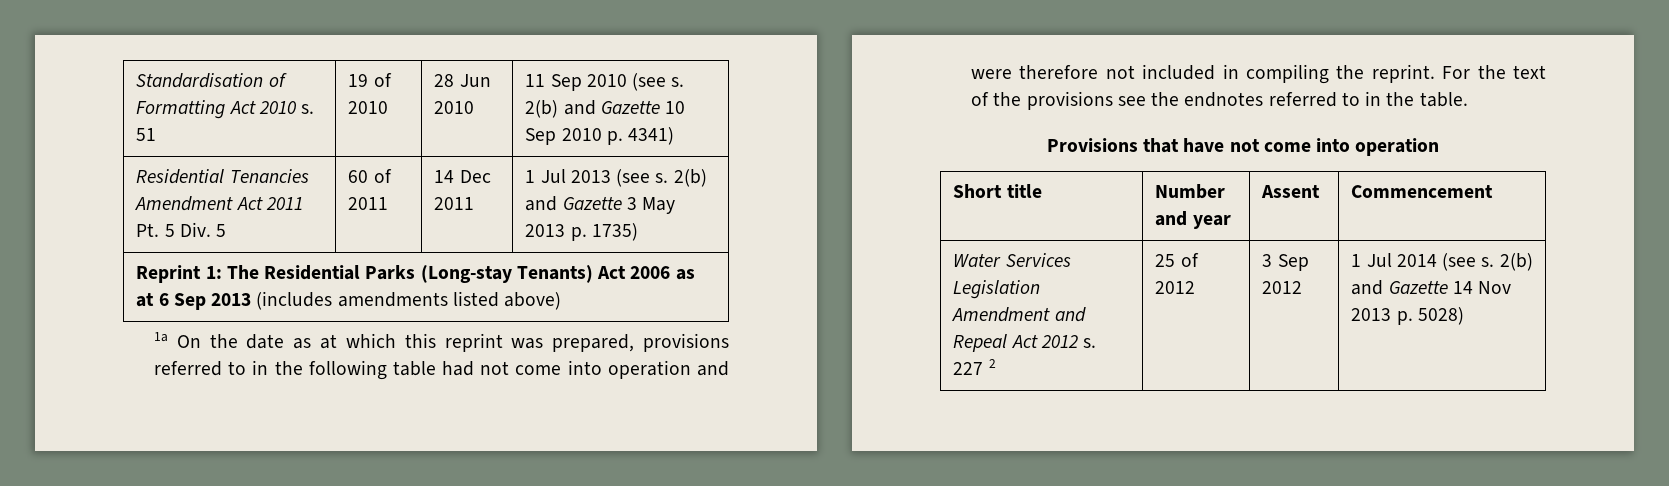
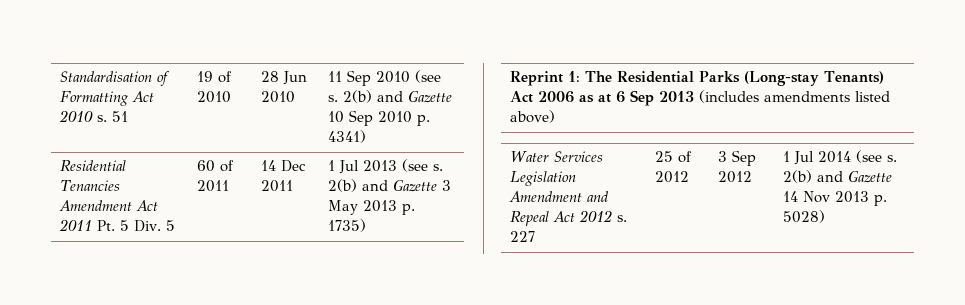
- 1a On the date as at which this reprint was prepared, provisions referred to in the following table had not come into operation and were therefore not included in compiling the reprint. For the text of the provisions see the endnotes referred to in the table.
- Provisions that have not come into operation
- Short title | Number and year | Assent | Commencement
- Water Services Legislation Amendment and Repeal Act 2012 s. 227 2 | 25 of 2012 | 3 Sep 2012 | 1 Jul 2014 (see s. 2(b) and Gazette 14 Nov 2013 p. 5028)
+ Water Services Legislation Amendment and Repeal Act 2012 s. 227 | 25 of 2012 | 3 Sep 2012 | 1 Jul 2014 (see s. 2(b) and Gazette 14 Nov 2013 p. 5028)

